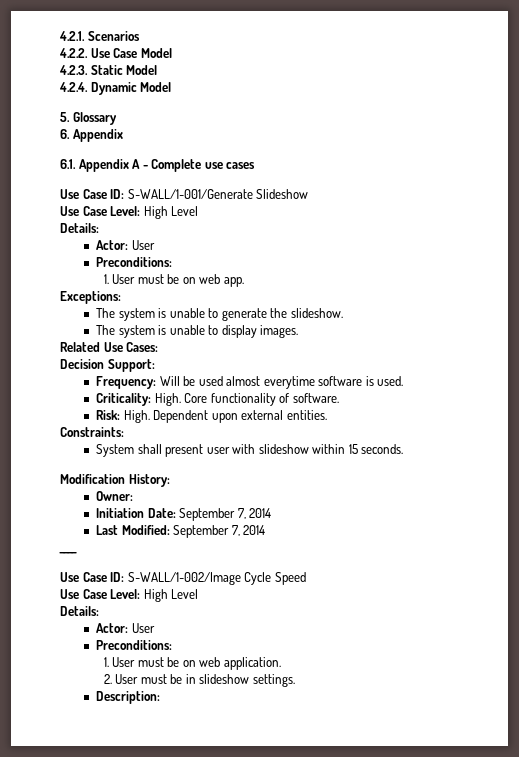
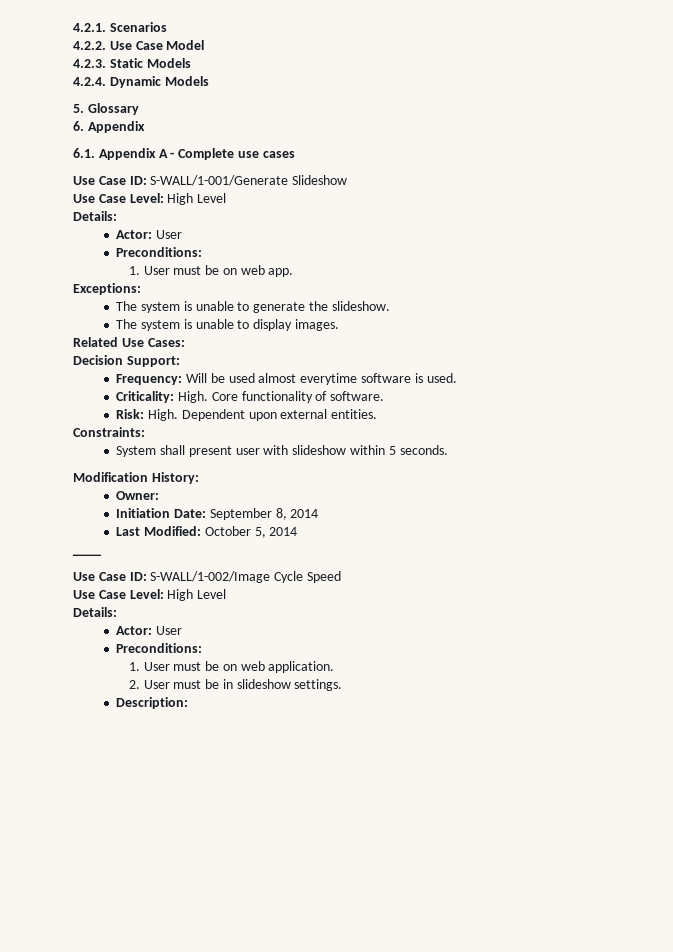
- 4.2.3. Static Model
+ 4.2.3. Static Models
- 4.2.4. Dynamic Model
+ 4.2.4. Dynamic Models
- System shall present user with slideshow within 15 seconds.
+ System shall present user with slideshow within 5 seconds.
- Initiation Date: September 7, 2014
+ Initiation Date: September 8, 2014
- Last Modified: September 7, 2014
+ Last Modified: October 5, 2014

